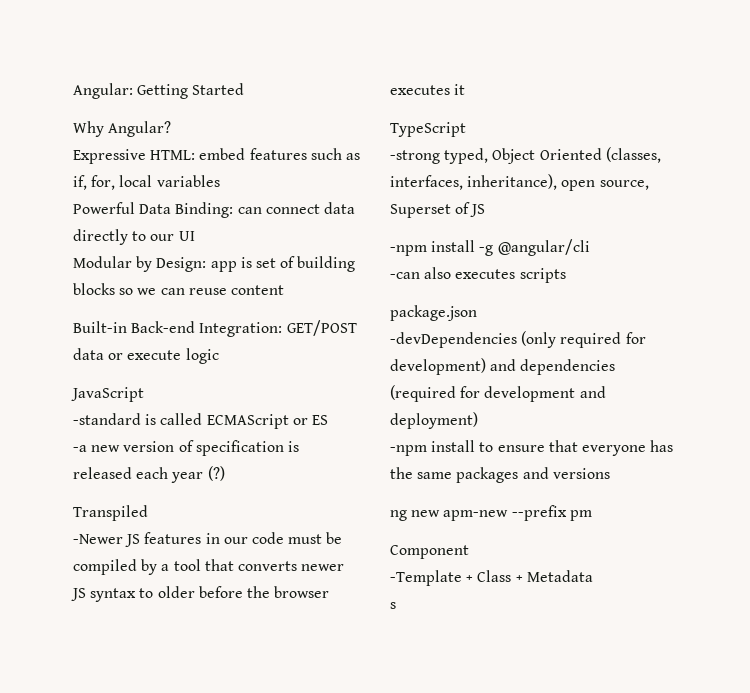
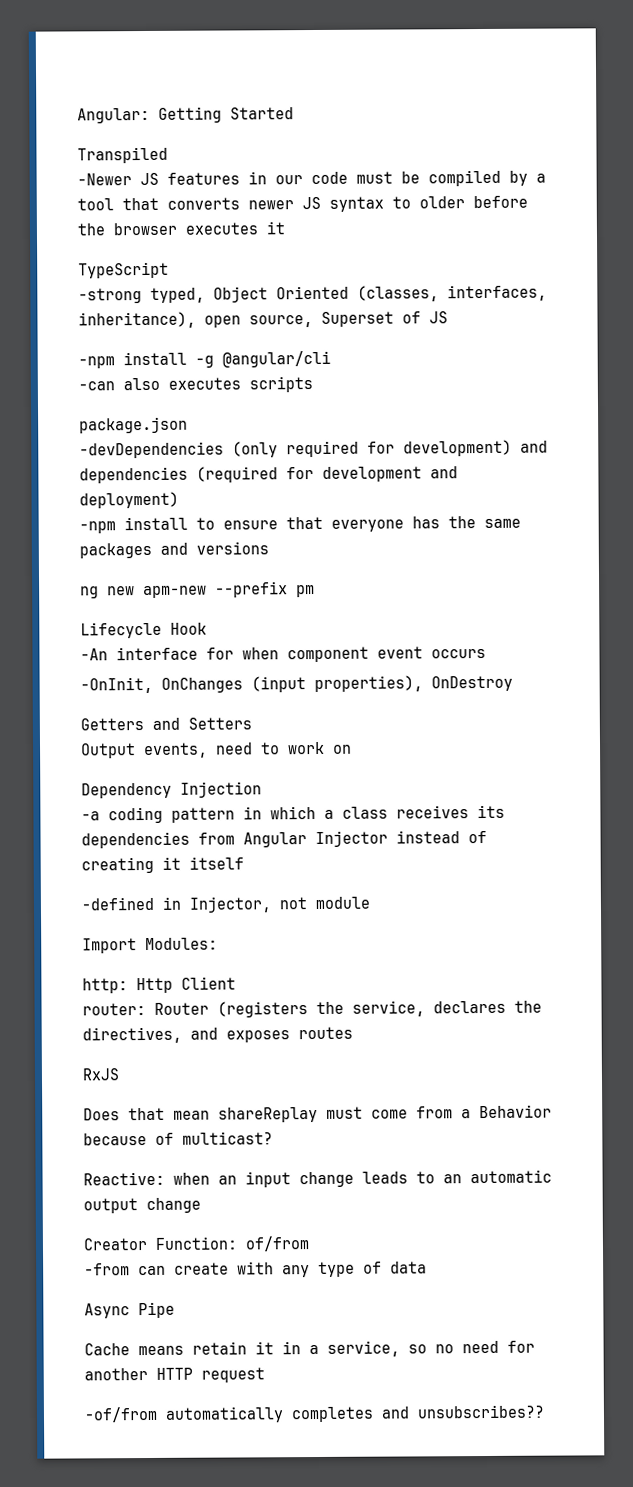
- Why Angular?
- Expressive HTML: embed features such as if, for, local variables
- Powerful Data Binding: can connect data directly to our UI
- Modular by Design: app is set of building blocks so we can reuse content
- Built-in Back-end Integration: GET/POST data or execute logic
- JavaScript
- -standard is called ECMAScript or ES
- -a new version of specification is released each year (?)
- Component
- -Template + Class + Metadata
- s
+ Lifecycle Hook
+ -An interface for when component event occurs
+ -OnInit, OnChanges (input properties), OnDestroy
+ Getters and Setters
+ Output events, need to work on
+ Dependency Injection
+ -a coding pattern in which a class receives its dependencies from Angular Injector instead of creating it itself
+ -defined in Injector, not module
+ Import Modules:
+ http: Http Client
+ router: Router (registers the service, declares the directives, and exposes routes
+ RxJS
+ Does that mean shareReplay must come from a Behavior because of multicast?
+ Reactive: when an input change leads to an automatic output change
+ Creator Function: of/from
+ -from can create with any type of data
+ Async Pipe
+ Cache means retain it in a service, so no need for another HTTP request
+ -of/from automatically completes and unsubscribes??

